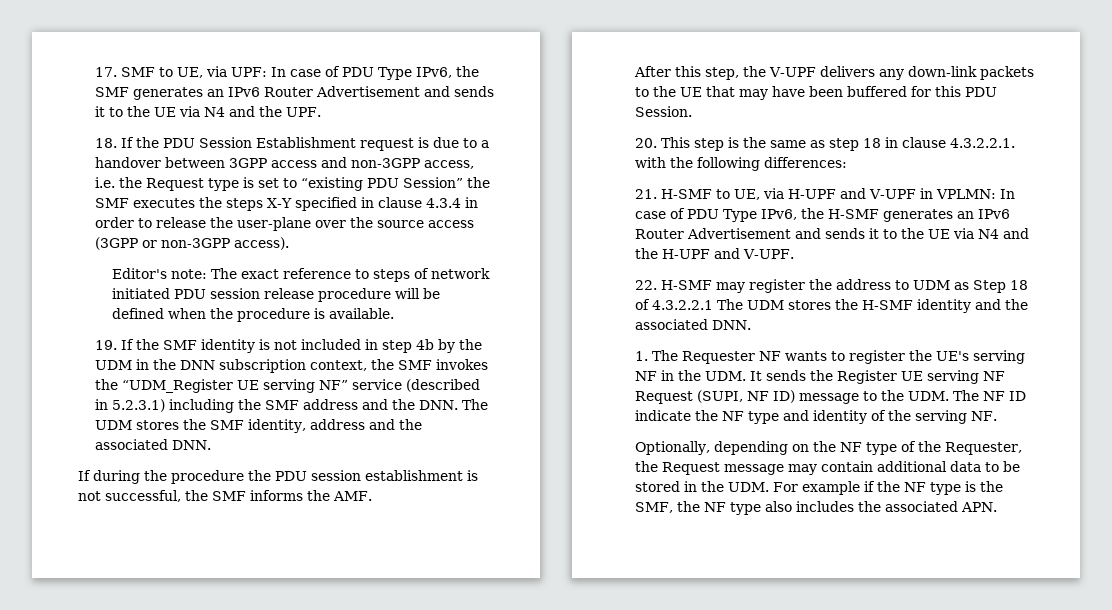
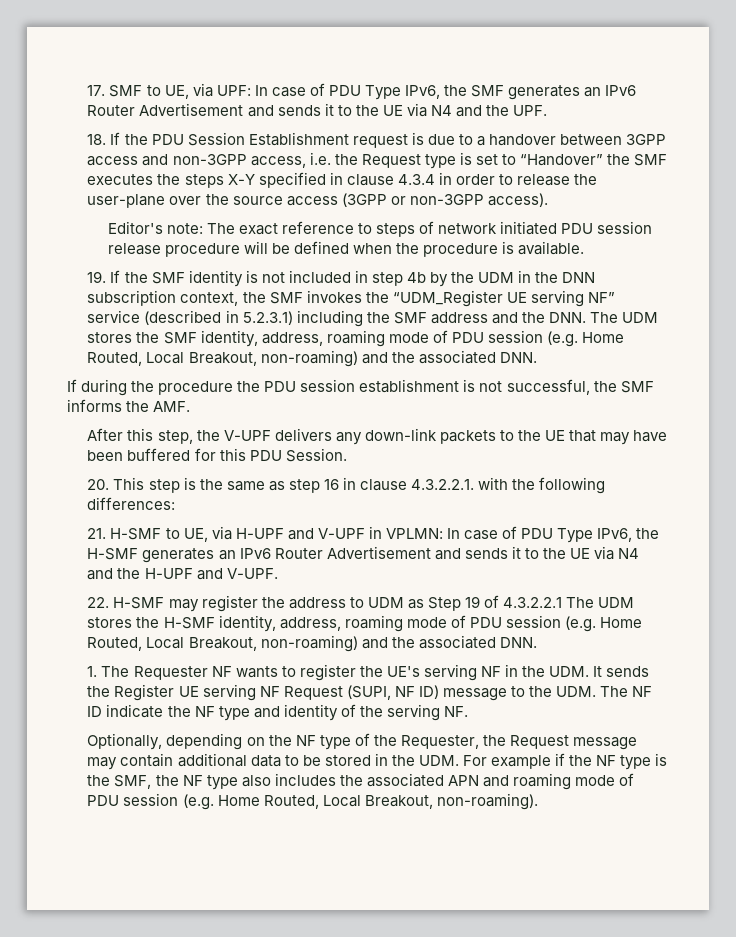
- 18. If the PDU Session Establishment request is due to a handover between 3GPP access and non-3GPP access, i.e. the Request type is set to “existing PDU Session” the SMF executes the steps X-Y specified in clause 4.3.4 in order to release the user-plane over the source access (3GPP or non-3GPP access).
+ 18. If the PDU Session Establishment request is due to a handover between 3GPP access and non-3GPP access, i.e. the Request type is set to “Handover” the SMF executes the steps X-Y specified in clause 4.3.4 in order to release the user-plane over the source access (3GPP or non-3GPP access).
- 19. If the SMF identity is not included in step 4b by the UDM in the DNN subscription context, the SMF invokes the “UDM_Register UE serving NF” service (described in 5.2.3.1) including the SMF address and the DNN. The UDM stores the SMF identity, address and the associated DNN.
+ 19. If the SMF identity is not included in step 4b by the UDM in the DNN subscription context, the SMF invokes the “UDM_Register UE serving NF” service (described in 5.2.3.1) including the SMF address and the DNN. The UDM stores the SMF identity, address, roaming mode of PDU session (e.g. Home Routed, Local Breakout, non-roaming) and the associated DNN.
- 20. This step is the same as step 18 in clause 4.3.2.2.1. with the following differences:
+ 20. This step is the same as step 16 in clause 4.3.2.2.1. with the following differences:
- 22. H-SMF may register the address to UDM as Step 18 of 4.3.2.2.1 The UDM stores the H-SMF identity and the associated DNN.
+ 22. H-SMF may register the address to UDM as Step 19 of 4.3.2.2.1 The UDM stores the H-SMF identity, address, roaming mode of PDU session (e.g. Home Routed, Local Breakout, non-roaming) and the associated DNN.
- Optionally, depending on the NF type of the Requester, the Request message may contain additional data to be stored in the UDM. For example if the NF type is the SMF, the NF type also includes the associated APN.
+ Optionally, depending on the NF type of the Requester, the Request message may contain additional data to be stored in the UDM. For example if the NF type is the SMF, the NF type also includes the associated APN and roaming mode of PDU session (e.g. Home Routed, Local Breakout, non-roaming).

